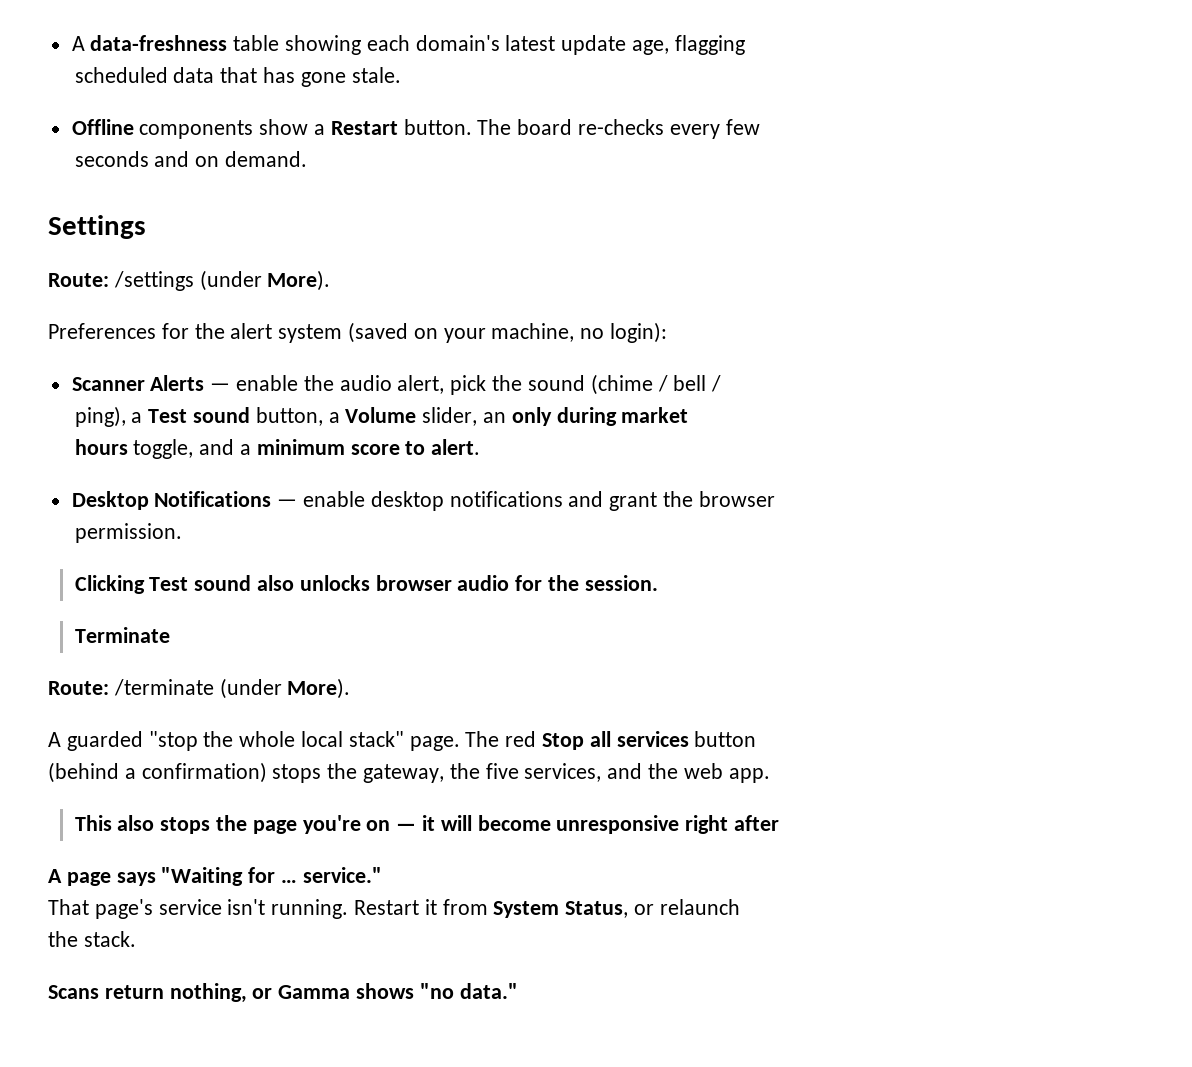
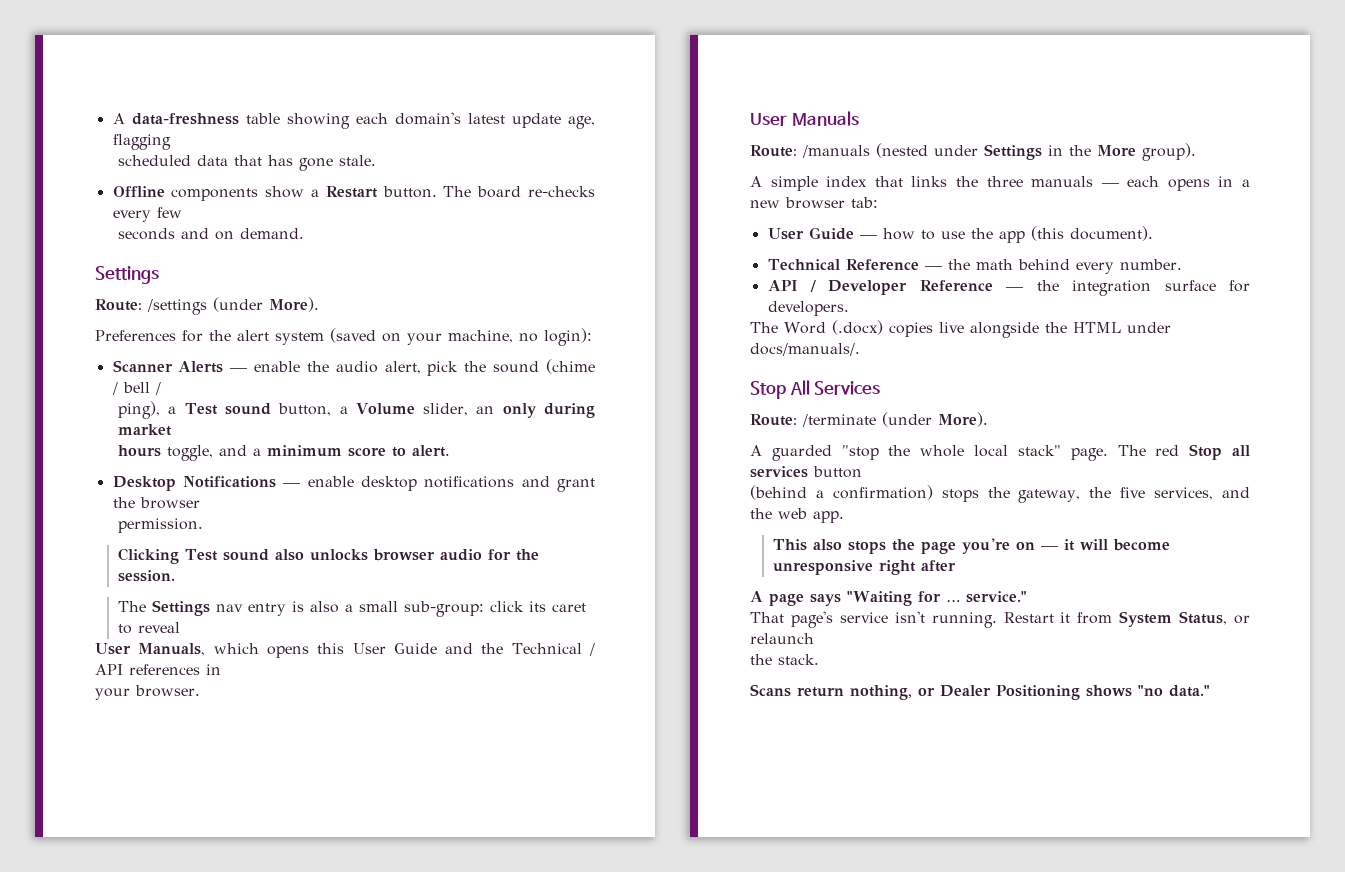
- Terminate
+ The Settings nav entry is also a small sub-group: click its caret to reveal
+ User Manuals, which opens this User Guide and the Technical / API references in
+ your browser.
+ User Manuals
+ Route: /manuals (nested under Settings in the More group).
+ A simple index that links the three manuals — each opens in a new browser tab:
+ User Guide — how to use the app (this document).
+ Technical Reference — the math behind every number.
+ API / Developer Reference — the integration surface for developers.
+ The Word (.docx) copies live alongside the HTML under docs/manuals/.
+ Stop All Services
- Scans return nothing, or Gamma shows "no data."
+ Scans return nothing, or Dealer Positioning shows "no data."

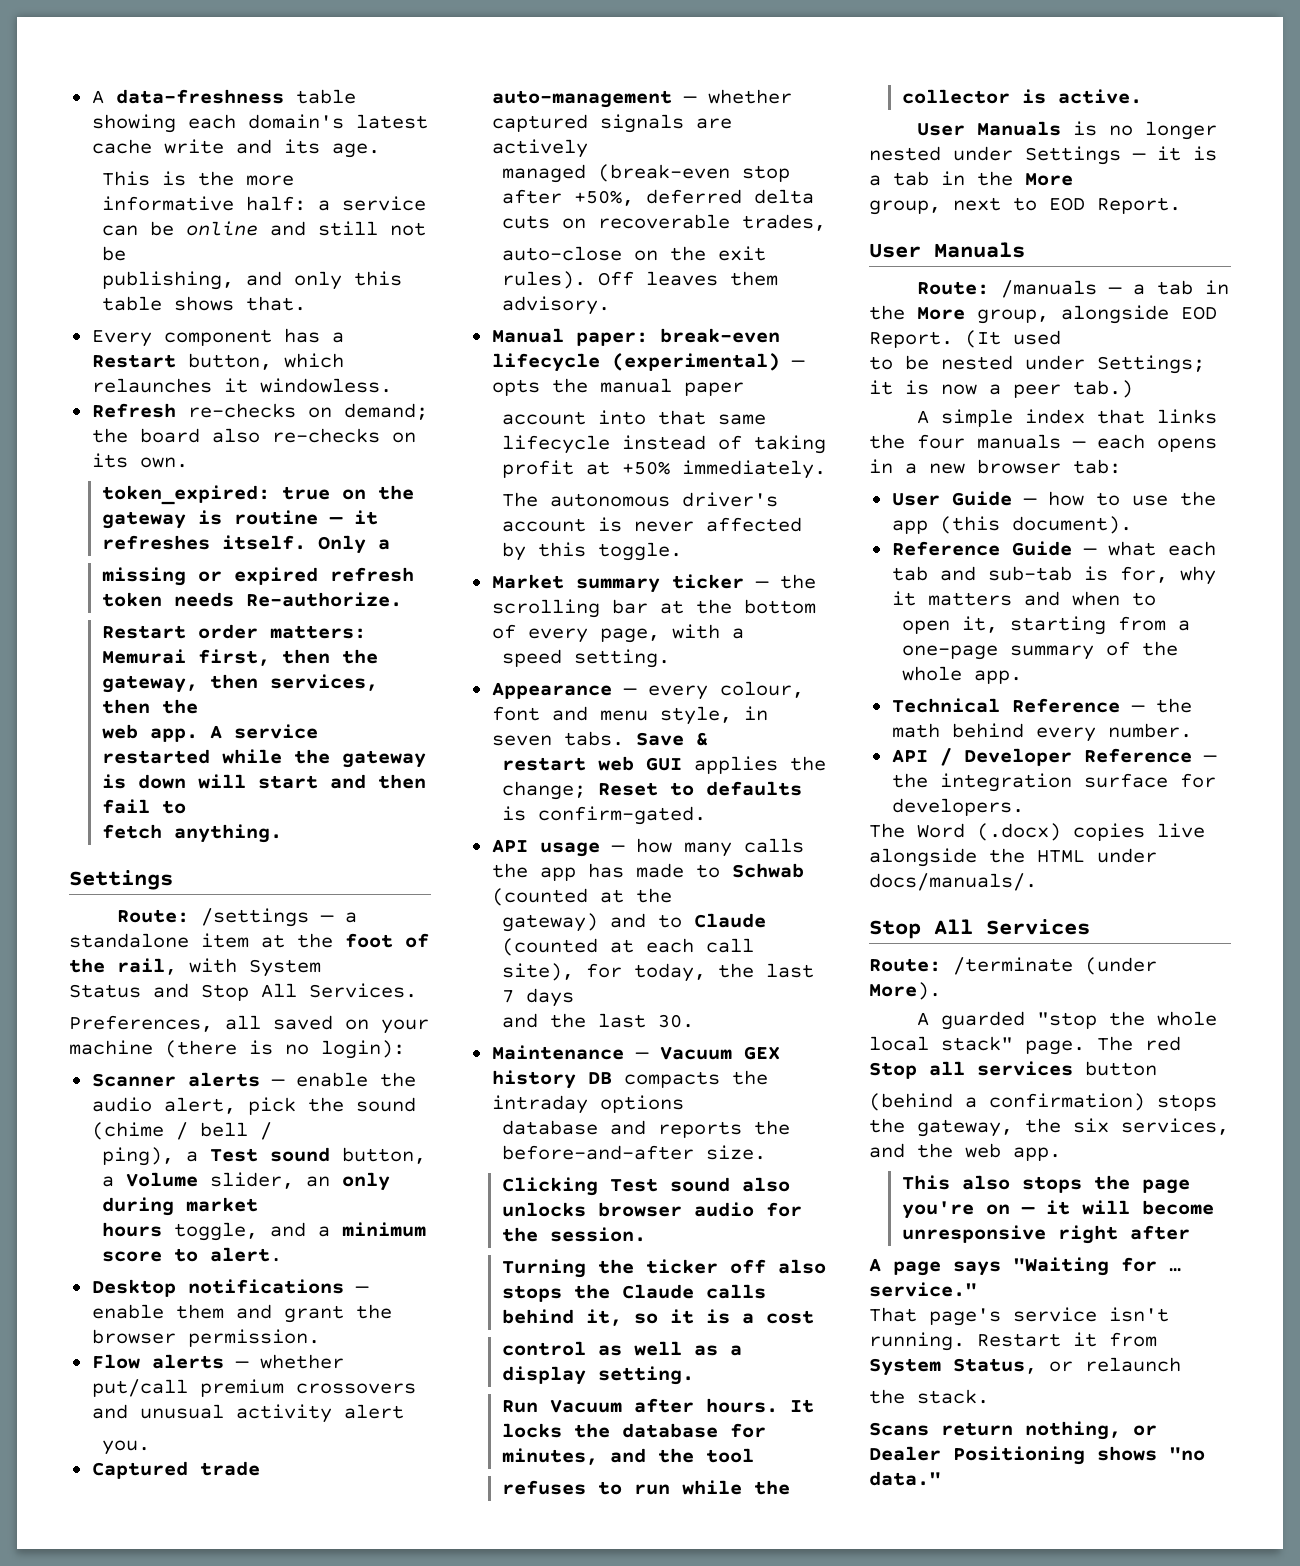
- A data-freshness table showing each domain's latest update age, flagging
- scheduled data that has gone stale.
- Offline components show a Restart button. The board re-checks every few
- seconds and on demand.
+ A data-freshness table showing each domain's latest cache write and its age.
+ This is the more informative half: a service can be online and still not be
+ publishing, and only this table shows that.
+ Every component has a Restart button, which relaunches it windowless.
+ Refresh re-checks on demand; the board also re-checks on its own.
+ token_expired: true on the gateway is routine — it refreshes itself. Only a
+ missing or expired refresh token needs Re-authorize.
+ Restart order matters: Memurai first, then the gateway, then services, then the
+ web app. A service restarted while the gateway is down will start and then fail to
+ fetch anything.
  Settings
- Route: /settings (under More).
- Preferences for the alert system (saved on your machine, no login):
+ Route: /settings — a standalone item at the foot of the rail, with System
+ Status and Stop All Services.
+ Preferences, all saved on your machine (there is no login):
- Scanner Alerts — enable the audio alert, pick the sound (chime / bell /
+ Scanner alerts — enable the audio alert, pick the sound (chime / bell /
- Desktop Notifications — enable desktop notifications and grant the browser
- permission.
+ Desktop notifications — enable them and grant the browser permission.
+ Flow alerts — whether put/call premium crossovers and unusual activity alert
+ you.
+ Captured trade auto-management — whether captured signals are actively
+ managed (break-even stop after +50%, deferred delta cuts on recoverable trades,
+ auto-close on the exit rules). Off leaves them advisory.
+ Manual paper: break-even lifecycle (experimental) — opts the manual paper
+ account into that same lifecycle instead of taking profit at +50% immediately.
+ The autonomous driver's account is never affected by this toggle.
+ Market summary ticker — the scrolling bar at the bottom of every page, with a
+ speed setting.
+ Appearance — every colour, font and menu style, in seven tabs. Save &
+ restart web GUI applies the change; Reset to defaults is confirm-gated.
+ API usage — how many calls the app has made to Schwab (counted at the
+ gateway) and to Claude (counted at each call site), for today, the last 7 days
+ and the last 30.
+ Maintenance — Vacuum GEX history DB compacts the intraday options
+ database and reports the before-and-after size.
- The Settings nav entry is also a small sub-group: click its caret to reveal
- User Manuals, which opens this User Guide and the Technical / API references in
- your browser.
+ Turning the ticker off also stops the Claude calls behind it, so it is a cost
+ control as well as a display setting.
+ Run Vacuum after hours. It locks the database for minutes, and the tool
+ refuses to run while the collector is active.
+ User Manuals is no longer nested under Settings — it is a tab in the More
+ group, next to EOD Report.
  User Manuals
- Route: /manuals (nested under Settings in the More group).
+ Route: /manuals — a tab in the More group, alongside EOD Report. (It used
+ to be nested under Settings; it is now a peer tab.)
- A simple index that links the three manuals — each opens in a new browser tab:
+ A simple index that links the four manuals — each opens in a new browser tab:
+ Reference Guide — what each tab and sub-tab is for, why it matters and when to
+ open it, starting from a one-page summary of the whole app.
- (behind a confirmation) stops the gateway, the five services, and the web app.
+ (behind a confirmation) stops the gateway, the six services, and the web app.

